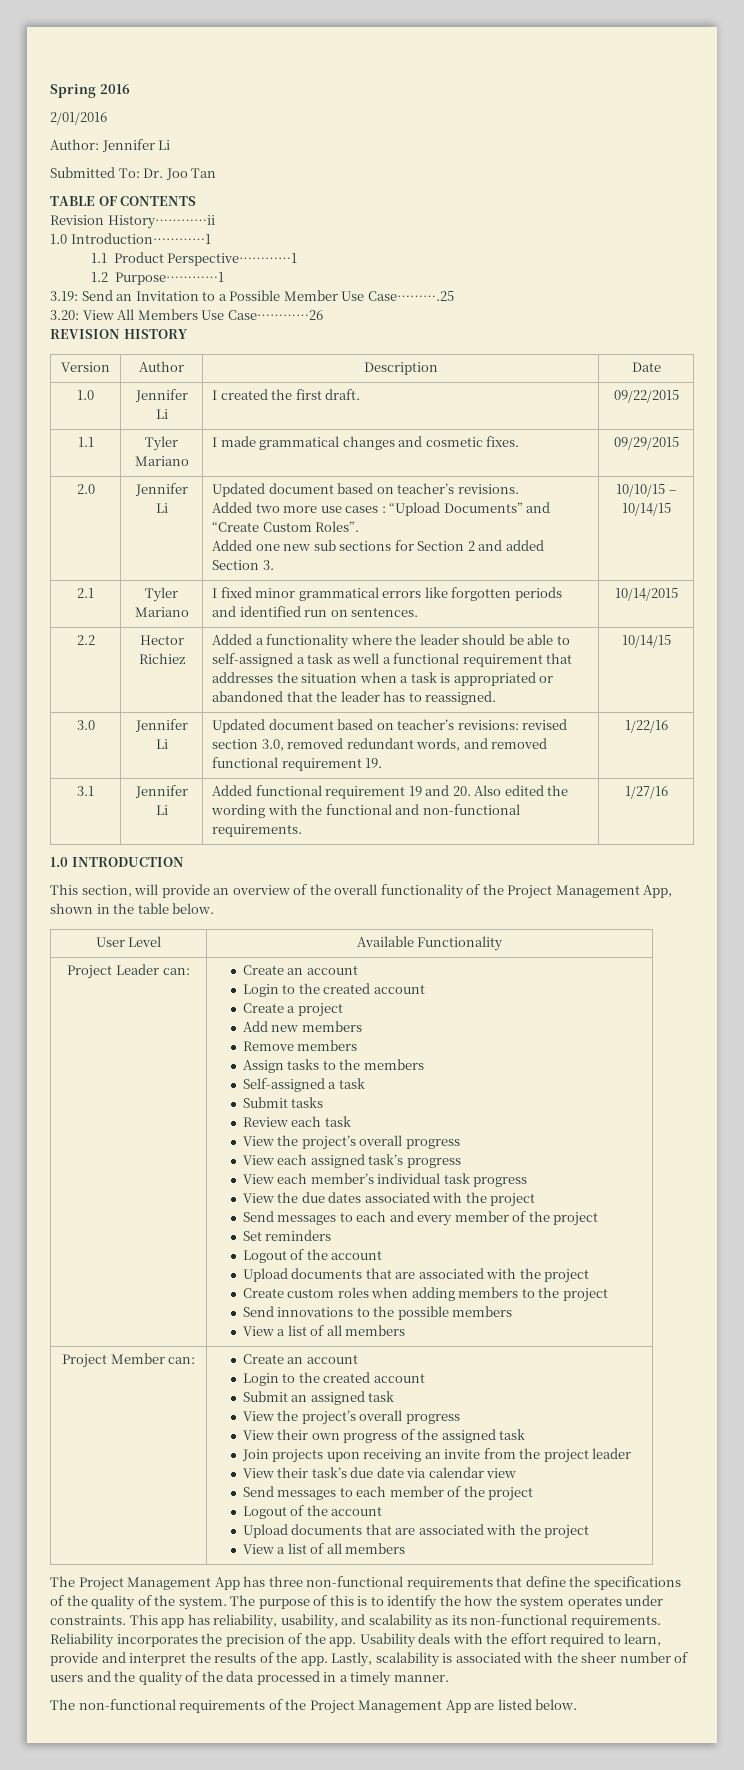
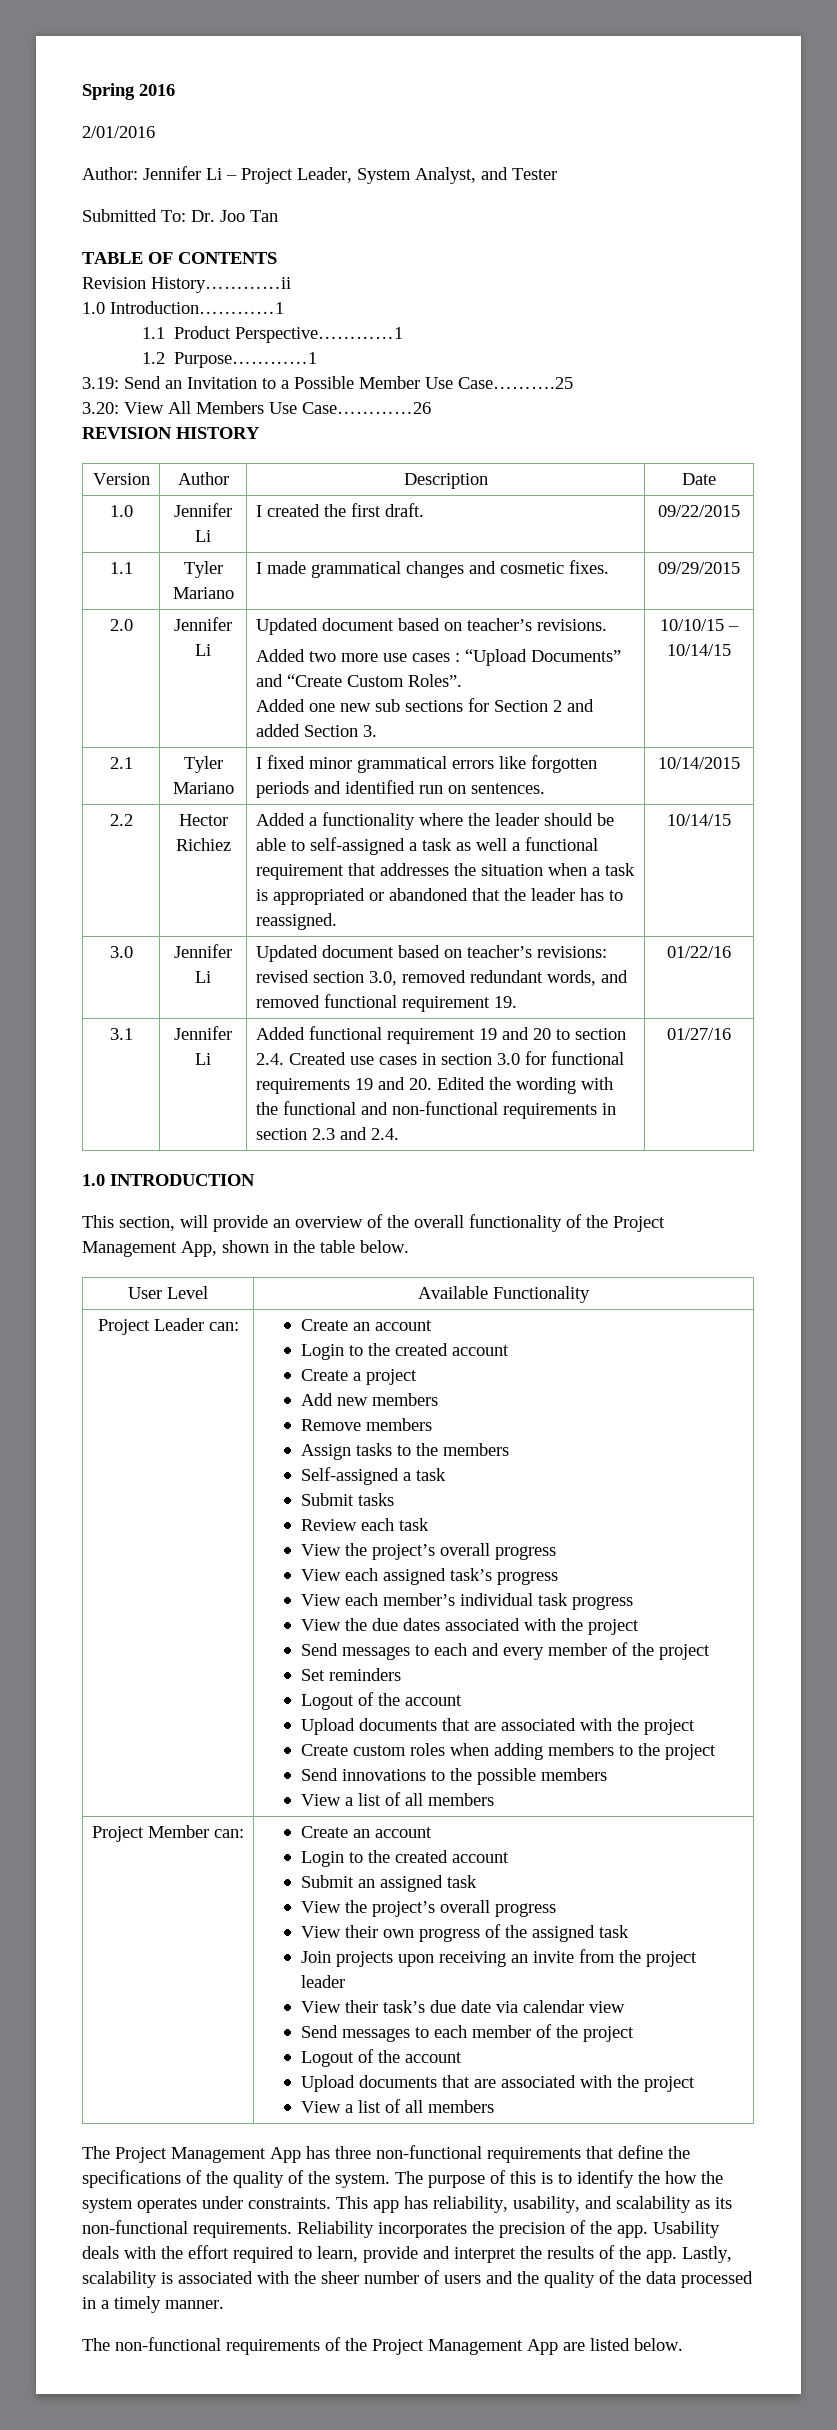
- Author: Jennifer Li
+ Author: Jennifer Li – Project Leader, System Analyst, and Tester
- 3.0 | Jennifer Li | Updated document based on teacher’s revisions: revised section 3.0, removed redundant words, and removed functional requirement 19. | 1/22/16
+ 3.0 | Jennifer Li | Updated document based on teacher’s revisions: revised section 3.0, removed redundant words, and removed functional requirement 19. | 01/22/16
- 3.1 | Jennifer Li | Added functional requirement 19 and 20. Also edited the wording with the functional and non-functional requirements. | 1/27/16
+ 3.1 | Jennifer Li | Added functional requirement 19 and 20 to section 2.4. Created use cases in section 3.0 for functional requirements 19 and 20. Edited the wording with the functional and non-functional requirements in section 2.3 and 2.4. | 01/27/16

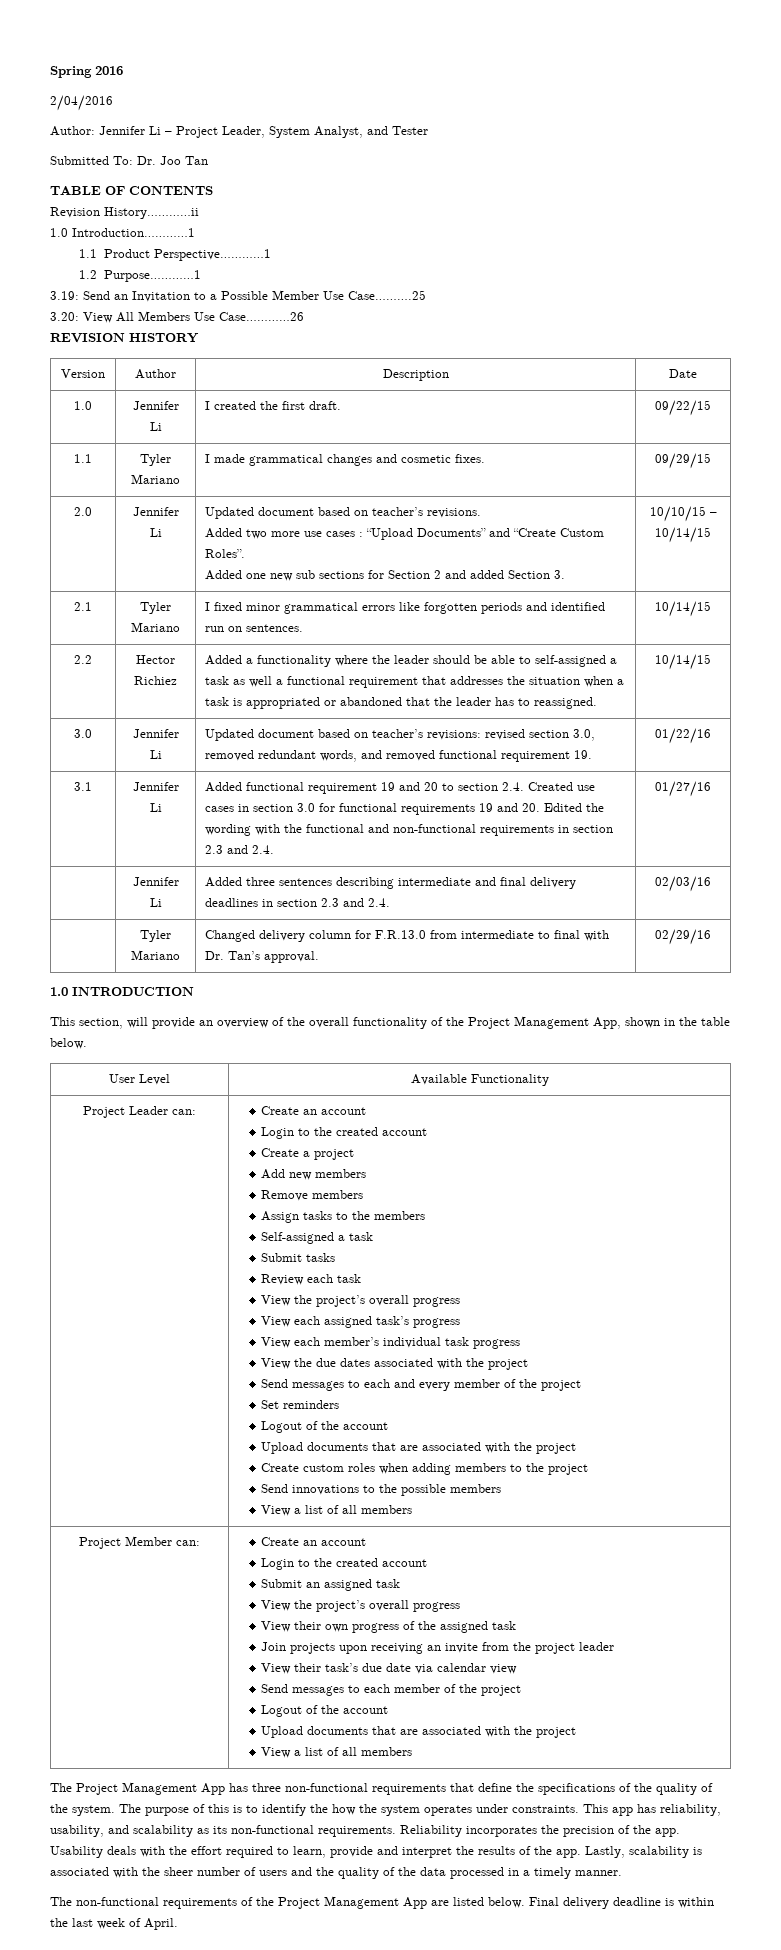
- 2/01/2016
+ 2/04/2016
- 1.0 | Jennifer Li | I created the first draft. | 09/22/2015
+ 1.0 | Jennifer Li | I created the first draft. | 09/22/15
- 1.1 | Tyler Mariano | I made grammatical changes and cosmetic fixes. | 09/29/2015
+ 1.1 | Tyler Mariano | I made grammatical changes and cosmetic fixes. | 09/29/15
- 2.1 | Tyler Mariano | I fixed minor grammatical errors like forgotten periods and identified run on sentences. | 10/14/2015
+ 2.1 | Tyler Mariano | I fixed minor grammatical errors like forgotten periods and identified run on sentences. | 10/14/15
+ | Jennifer Li | Added three sentences describing intermediate and final delivery deadlines in section 2.3 and 2.4. | 02/03/16
+ | Tyler Mariano | Changed delivery column for F.R.13.0 from intermediate to final with Dr. Tan’s approval. | 02/29/16
+ Final delivery deadline is within the last week of April.

